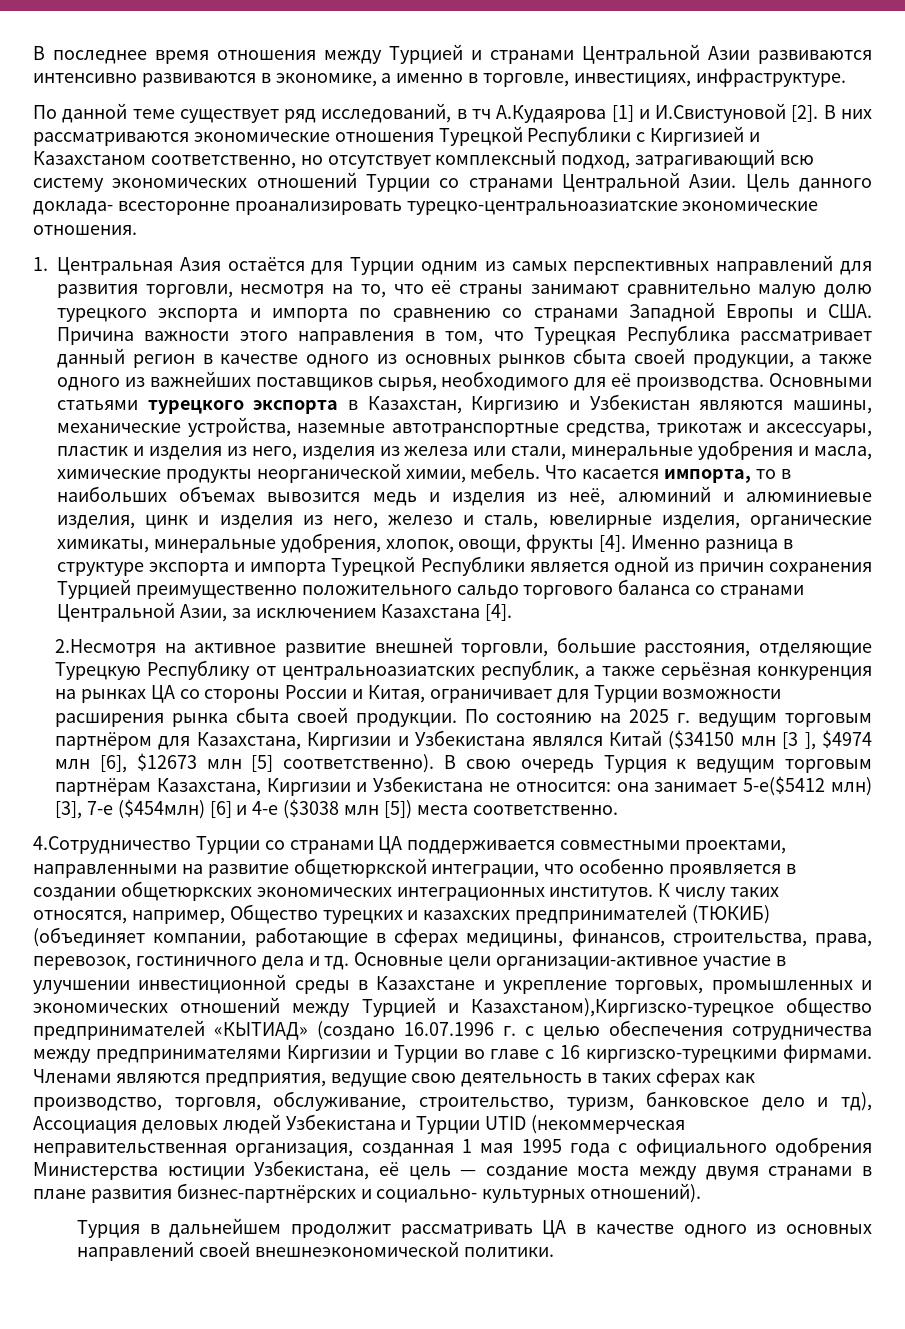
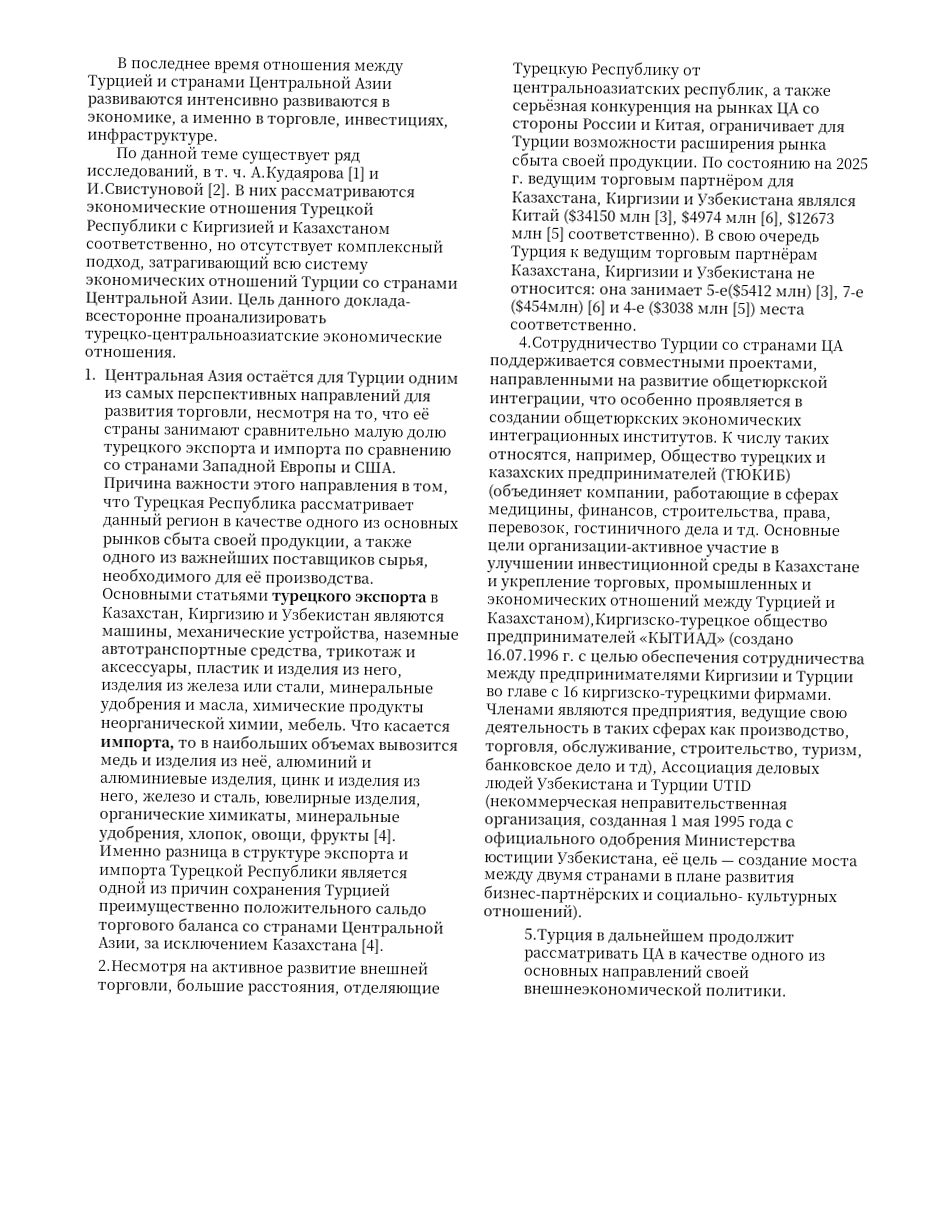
- По данной теме существует ряд исследований, в тч А.Кудаярова [1] и И.Свистуновой [2].
+ По данной теме существует ряд исследований, в т. ч. А.Кудаярова [1] и И.Свистуновой [2].
- По состоянию на 2025 г. ведущим торговым партнёром для Казахстана, Киргизии и Узбекистана являлся Китай ($34150 млн [3 ], $4974 млн [6], $12673 млн [5] соответственно).
+ По состоянию на 2025 г. ведущим торговым партнёром для Казахстана, Киргизии и Узбекистана являлся Китай ($34150 млн [3], $4974 млн [6], $12673 млн [5] соответственно).
- Турция в дальнейшем продолжит рассматривать ЦА в качестве одного из основных направлений своей внешнеэкономической политики.
+ 5.Турция в дальнейшем продолжит рассматривать ЦА в качестве одного из основных направлений своей внешнеэкономической политики.

